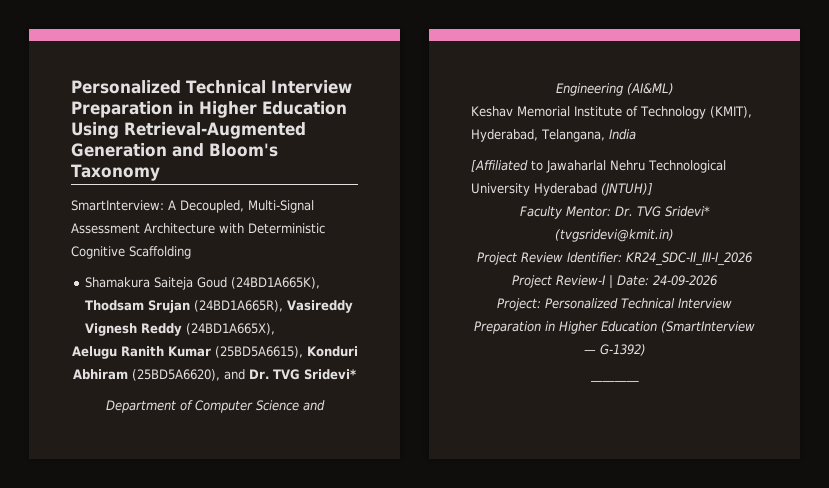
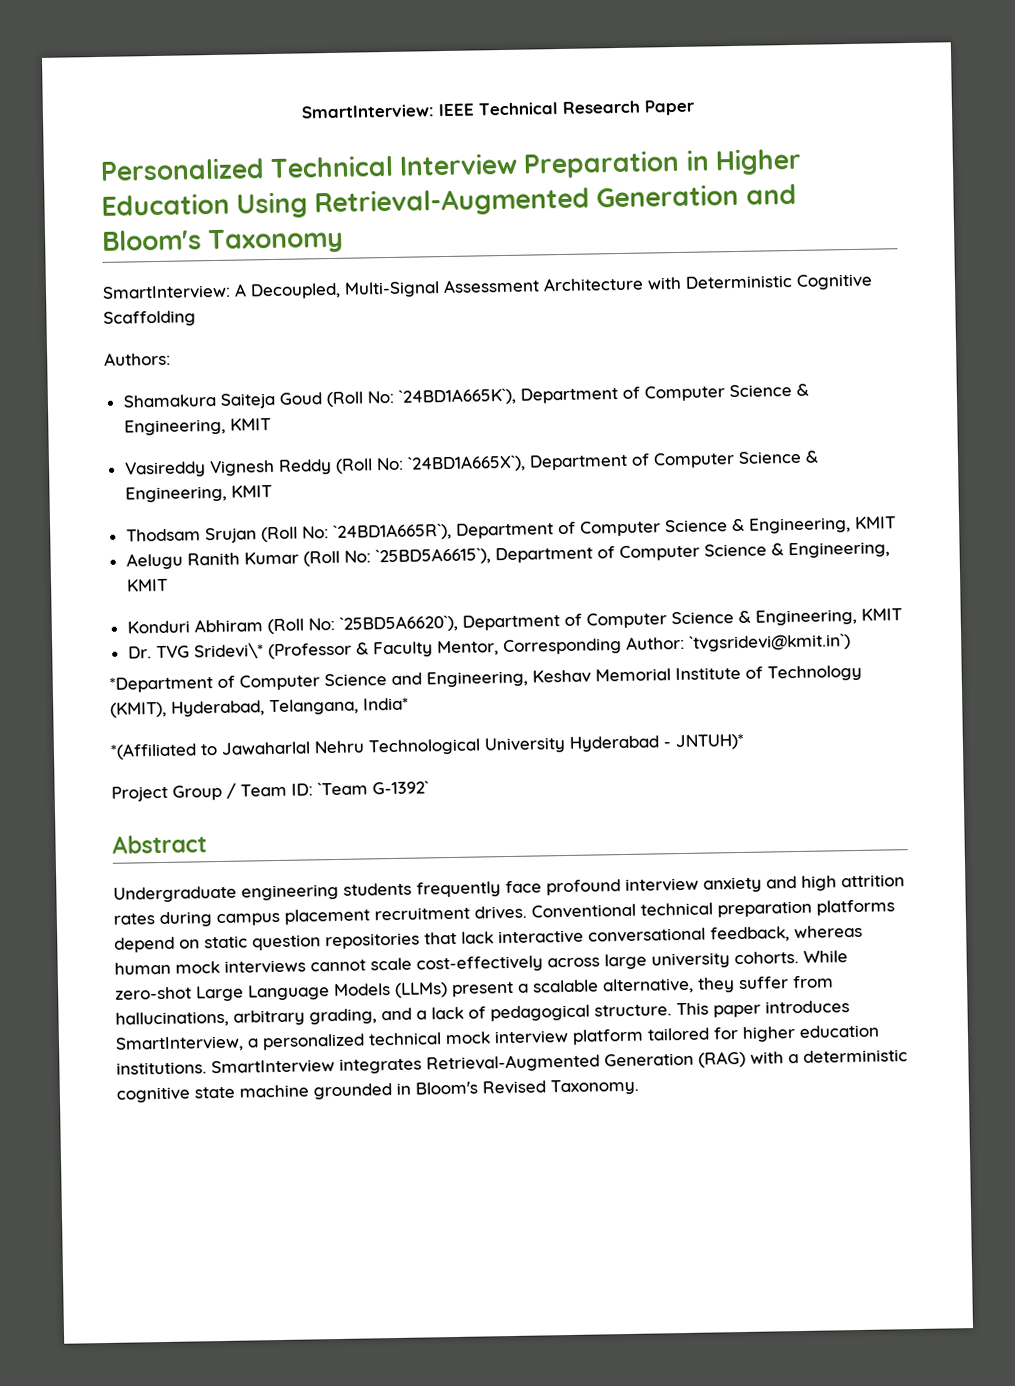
+ SmartInterview: IEEE Technical Research Paper
+ Authors:
- Shamakura Saiteja Goud (24BD1A665K), Thodsam Srujan (24BD1A665R), Vasireddy Vignesh Reddy (24BD1A665X),
- Aelugu Ranith Kumar (25BD5A6615), Konduri Abhiram (25BD5A6620), and Dr. TVG Sridevi*
- Department of Computer Science and Engineering (AI&ML)
- Keshav Memorial Institute of Technology (KMIT), Hyderabad, Telangana, India
- [Affiliated to Jawaharlal Nehru Technological University Hyderabad (JNTUH)]
- Faculty Mentor: Dr. TVG Sridevi* (tvgsridevi@kmit.in)
- Project Review Identifier: KR24_SDC-II_III-I_2026 Project Review-I | Date: 24-09-2026
- Project: Personalized Technical Interview Preparation in Higher Education (SmartInterview — G-1392)
- ――――
+ Shamakura Saiteja Goud (Roll No: `24BD1A665K`), Department of Computer Science & Engineering, KMIT
+ Vasireddy Vignesh Reddy (Roll No: `24BD1A665X`), Department of Computer Science & Engineering, KMIT
+ Thodsam Srujan (Roll No: `24BD1A665R`), Department of Computer Science & Engineering, KMIT
+ Aelugu Ranith Kumar (Roll No: `25BD5A6615`), Department of Computer Science & Engineering, KMIT
+ Konduri Abhiram (Roll No: `25BD5A6620`), Department of Computer Science & Engineering, KMIT
+ Dr. TVG Sridevi\* (Professor & Faculty Mentor, Corresponding Author: `tvgsridevi@kmit.in`)
+ *Department of Computer Science and Engineering, Keshav Memorial Institute of Technology (KMIT), Hyderabad, Telangana, India*
+ *(Affiliated to Jawaharlal Nehru Technological University Hyderabad - JNTUH)*
+ Project Group / Team ID: `Team G-1392`
+ Abstract
+ Undergraduate engineering students frequently face profound interview anxiety and high attrition rates during campus placement recruitment drives. Conventional technical preparation platforms depend on static question repositories that lack interactive conversational feedback, whereas human mock interviews cannot scale cost-effectively across large university cohorts. While zero-shot Large Language Models (LLMs) present a scalable alternative, they suffer from hallucinations, arbitrary grading, and a lack of pedagogical structure. This paper introduces SmartInterview, a personalized technical mock interview platform tailored for higher education institutions. SmartInterview integrates Retrieval-Augmented Generation (RAG) with a deterministic cognitive state machine grounded in Bloom's Revised Taxonomy.

